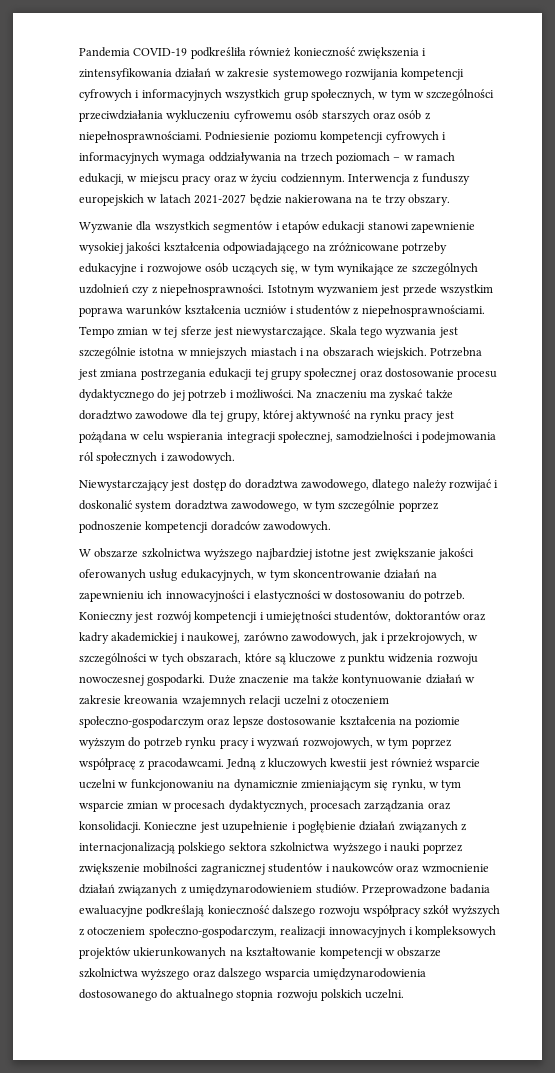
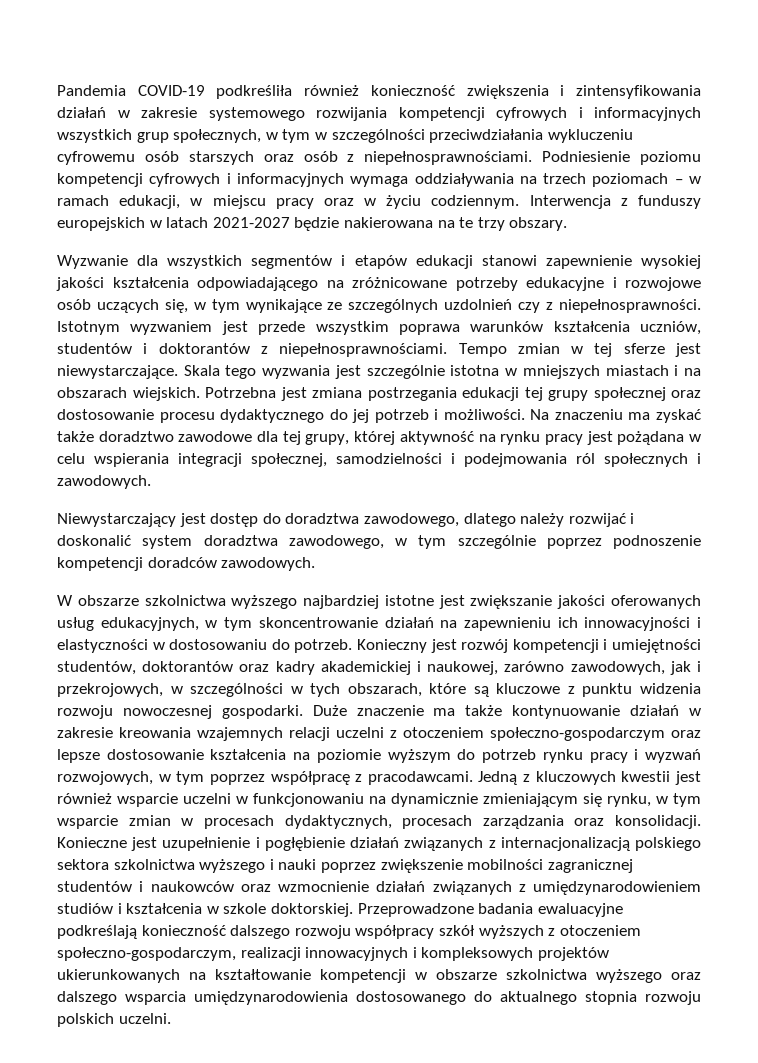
- Istotnym wyzwaniem jest przede wszystkim poprawa warunków kształcenia uczniów i studentów z niepełnosprawnościami.
+ Istotnym wyzwaniem jest przede wszystkim poprawa warunków kształcenia uczniów, studentów i doktorantów z niepełnosprawnościami.
- Konieczne jest uzupełnienie i pogłębienie działań związanych z internacjonalizacją polskiego sektora szkolnictwa wyższego i nauki poprzez zwiększenie mobilności zagranicznej studentów i naukowców oraz wzmocnienie działań związanych z umiędzynarodowieniem studiów.
+ Konieczne jest uzupełnienie i pogłębienie działań związanych z internacjonalizacją polskiego sektora szkolnictwa wyższego i nauki poprzez zwiększenie mobilności zagranicznej studentów i naukowców oraz wzmocnienie działań związanych z umiędzynarodowieniem studiów i kształcenia w szkole doktorskiej.

